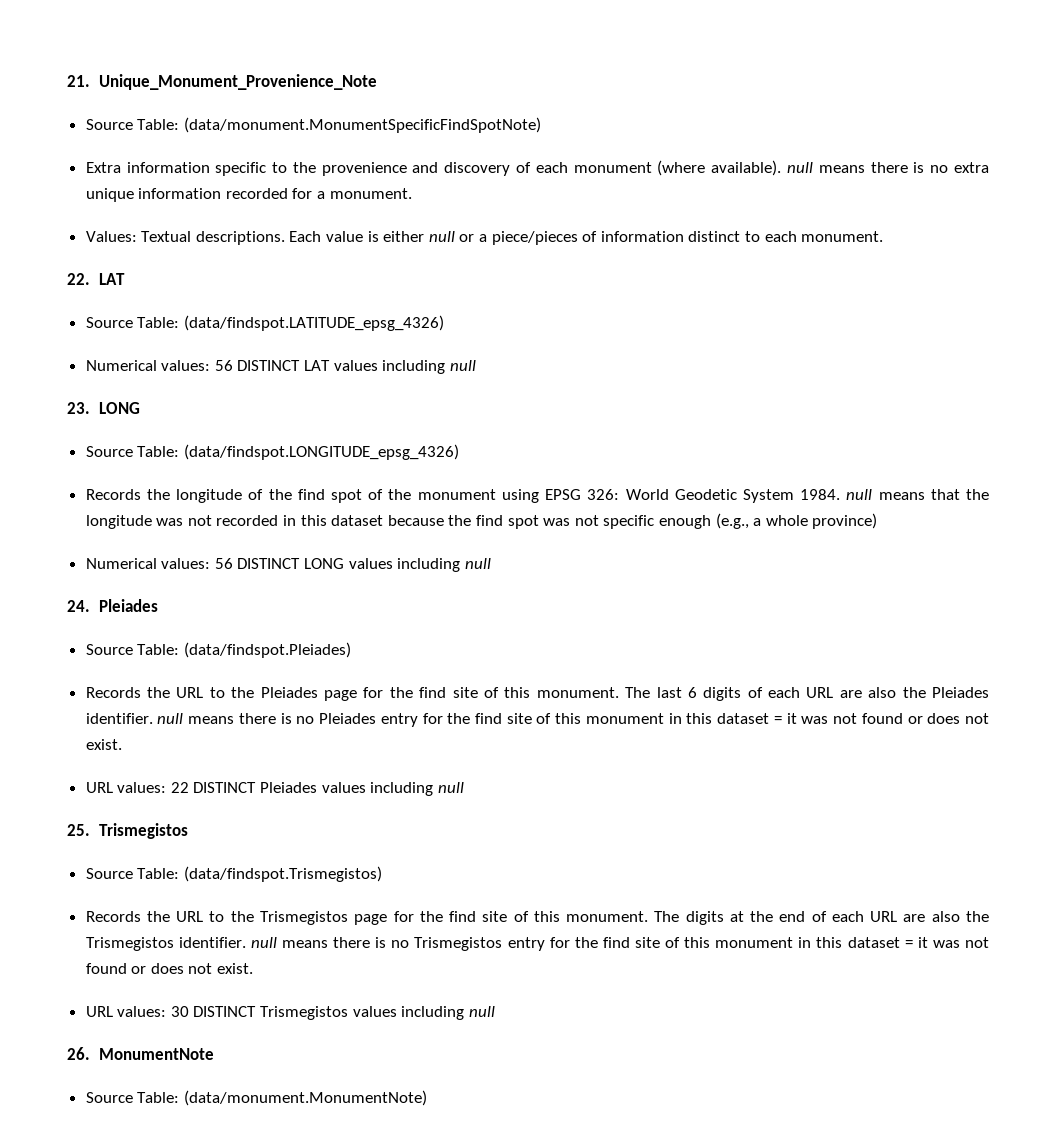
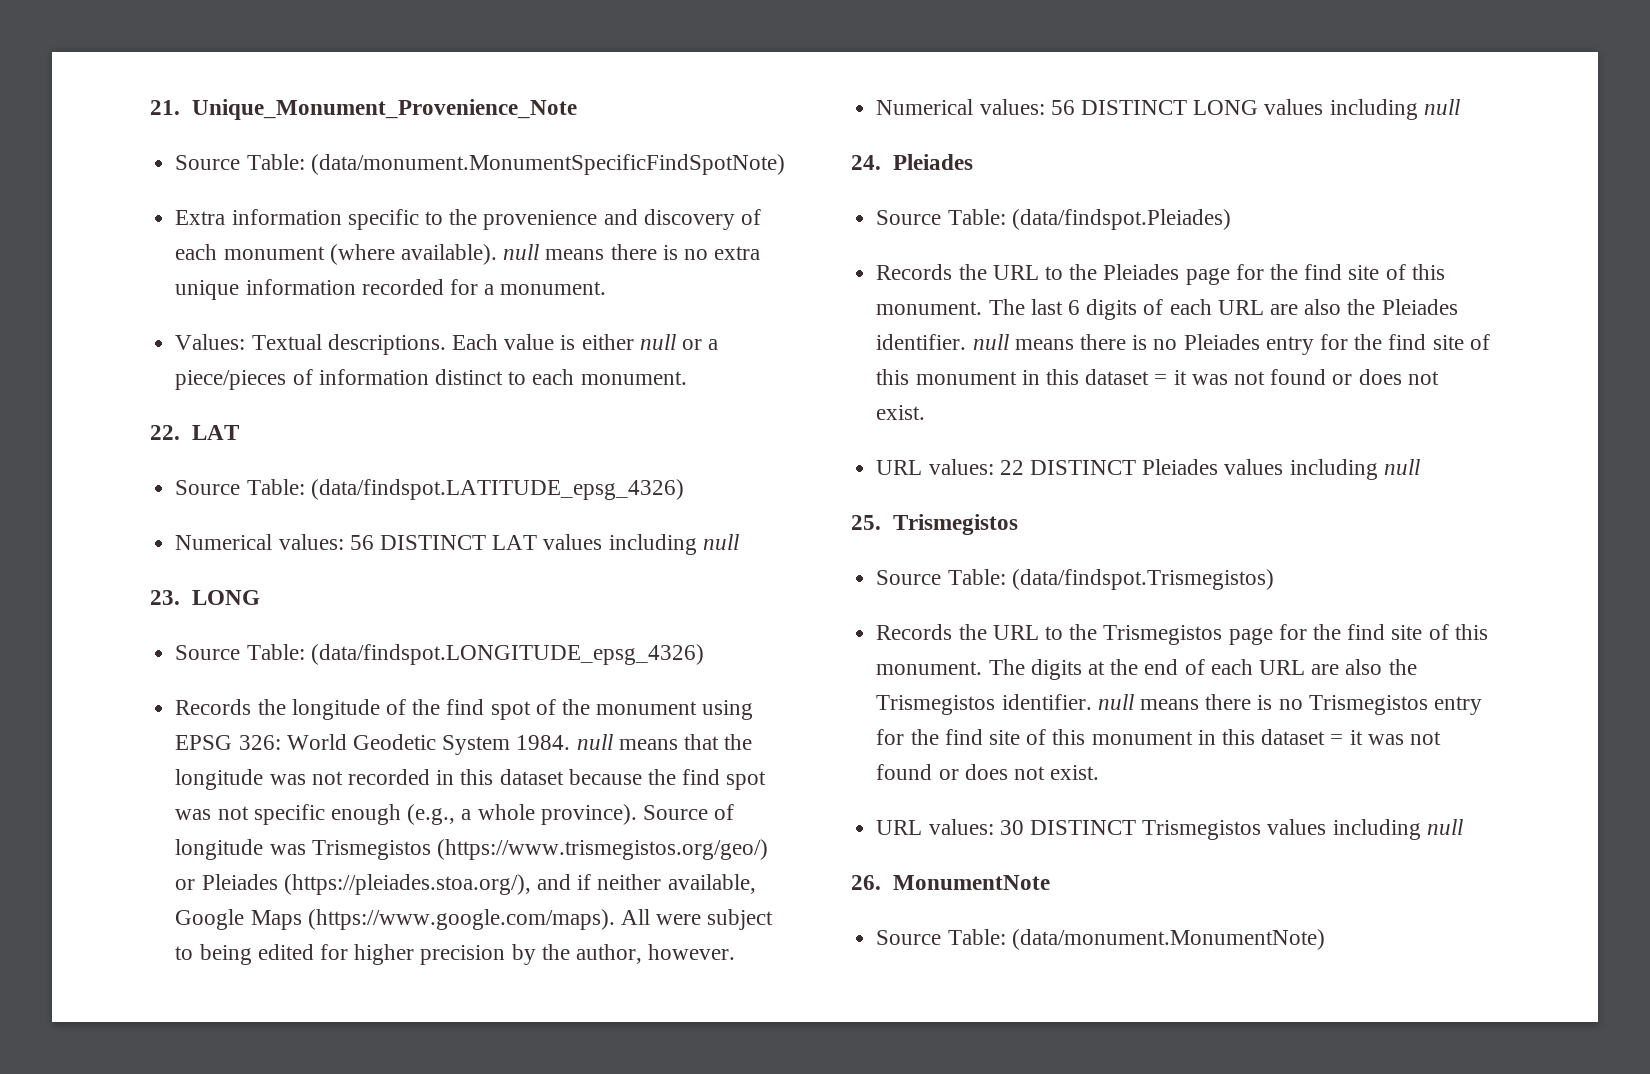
- Records the longitude of the find spot of the monument using EPSG 326: World Geodetic System 1984. null means that the longitude was not recorded in this dataset because the find spot was not specific enough (e.g., a whole province)
+ Records the longitude of the find spot of the monument using EPSG 326: World Geodetic System 1984. null means that the longitude was not recorded in this dataset because the find spot was not specific enough (e.g., a whole province). Source of longitude was Trismegistos (https://www.trismegistos.org/geo/) or Pleiades (https://pleiades.stoa.org/), and if neither available, Google Maps (https://www.google.com/maps). All were subject to being edited for higher precision by the author, however.

